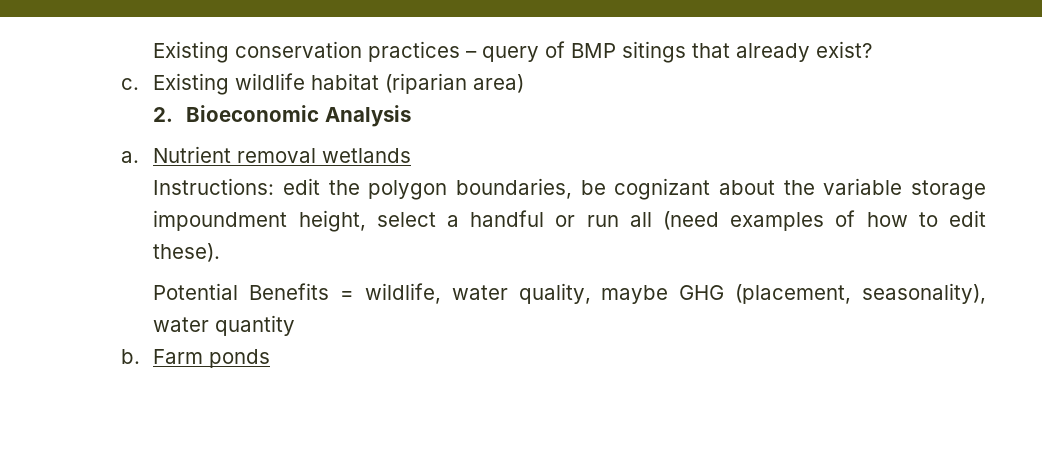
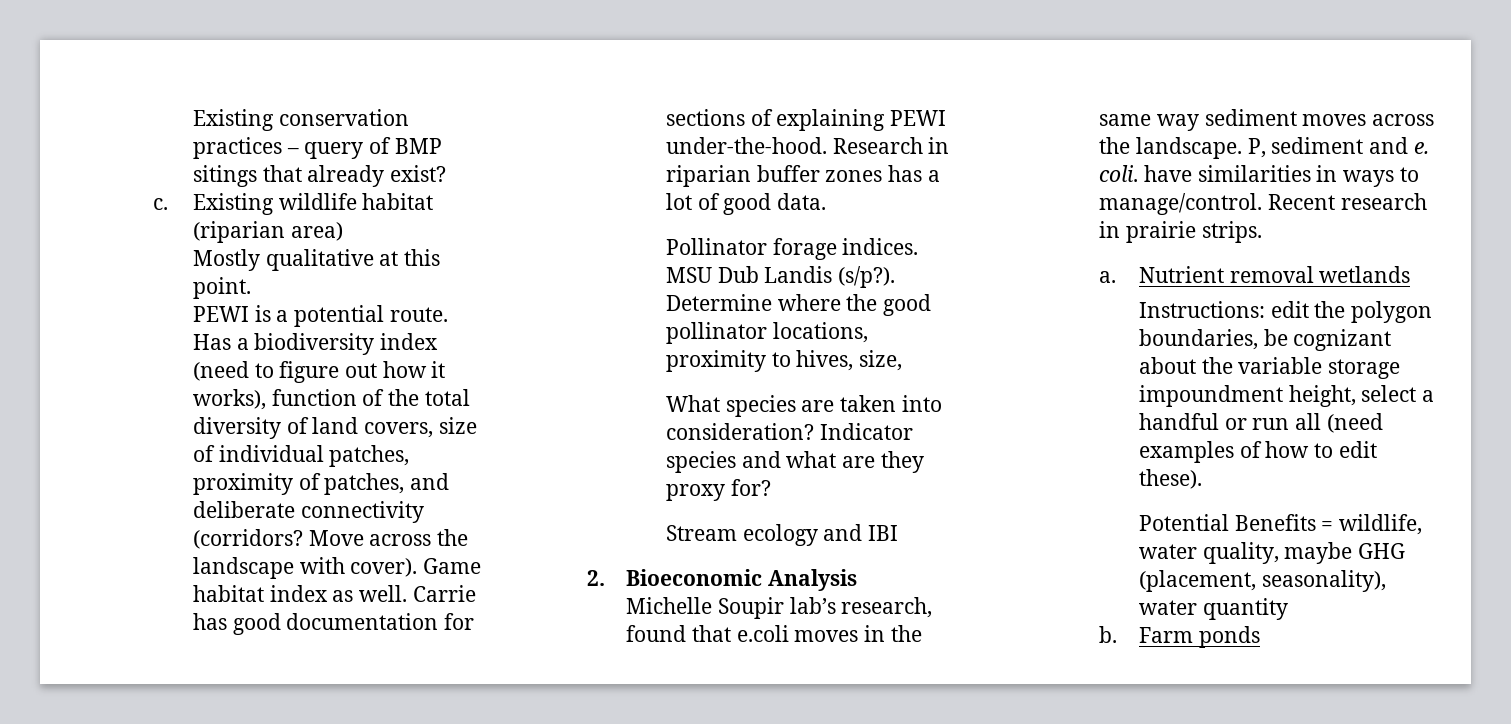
+ Mostly qualitative at this point.
+ PEWI is a potential route. Has a biodiversity index (need to figure out how it works), function of the total diversity of land covers, size of individual patches, proximity of patches, and deliberate connectivity (corridors? Move across the landscape with cover). Game habitat index as well. Carrie has good documentation for sections of explaining PEWI under-the-hood. Research in riparian buffer zones has a lot of good data.
+ Pollinator forage indices. MSU Dub Landis (s/p?). Determine where the good pollinator locations, proximity to hives, size,
+ What species are taken into consideration? Indicator species and what are they proxy for?
+ Stream ecology and IBI
  2. Bioeconomic Analysis
+ Michelle Soupir lab’s research, found that e.coli moves in the same way sediment moves across the landscape. P, sediment and e. coli. have similarities in ways to manage/control. Recent research in prairie strips.

